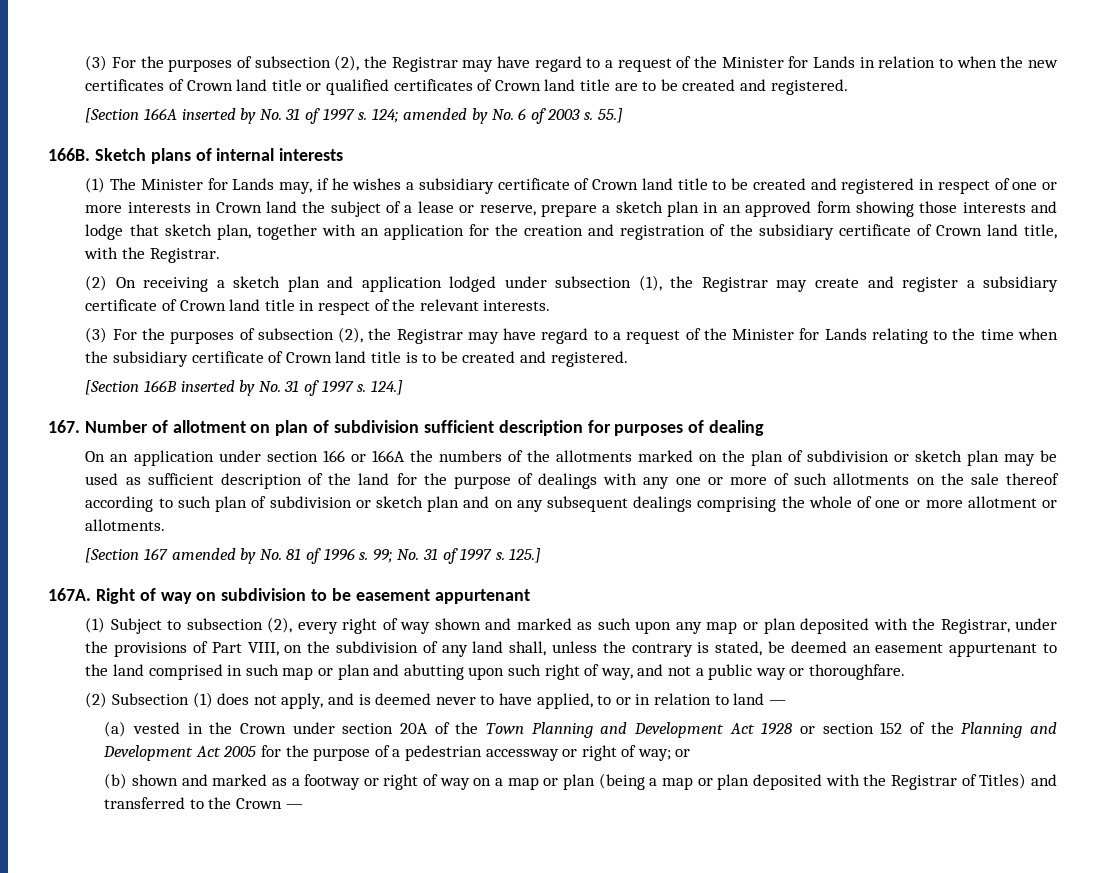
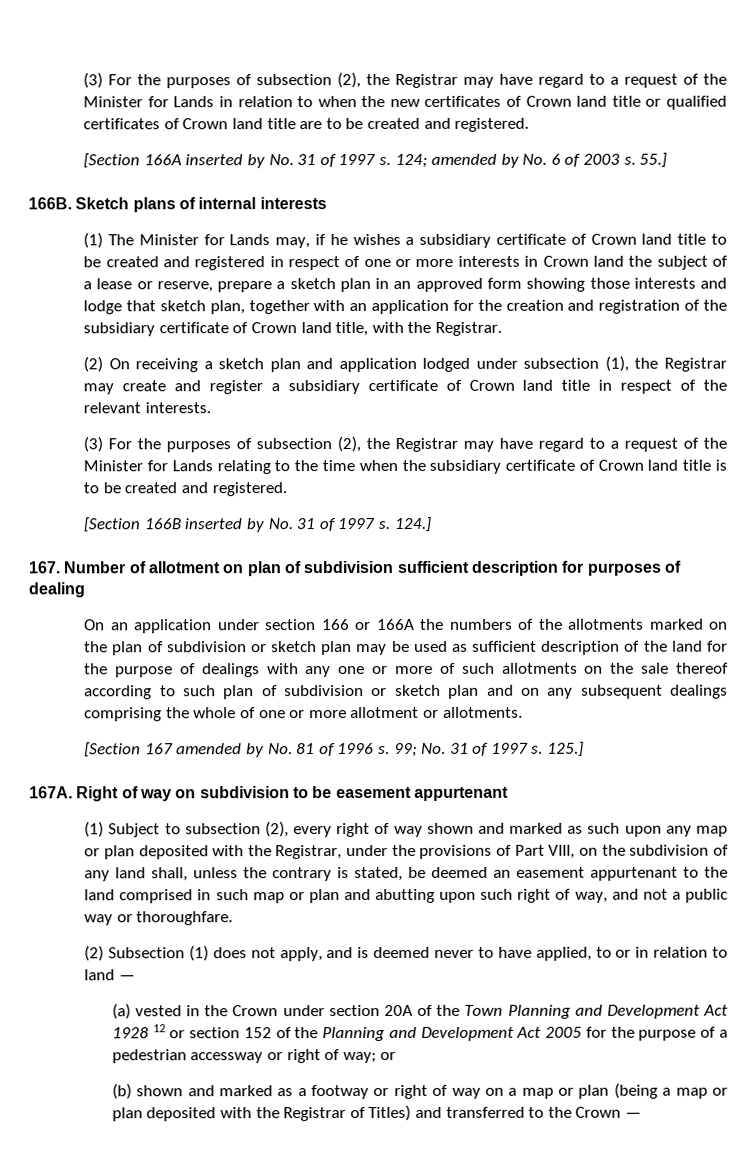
- (a) vested in the Crown under section 20A of the Town Planning and Development Act 1928 or section 152 of the Planning and Development Act 2005 for the purpose of a pedestrian accessway or right of way; or
+ (a) vested in the Crown under section 20A of the Town Planning and Development Act 1928 12 or section 152 of the Planning and Development Act 2005 for the purpose of a pedestrian accessway or right of way; or

